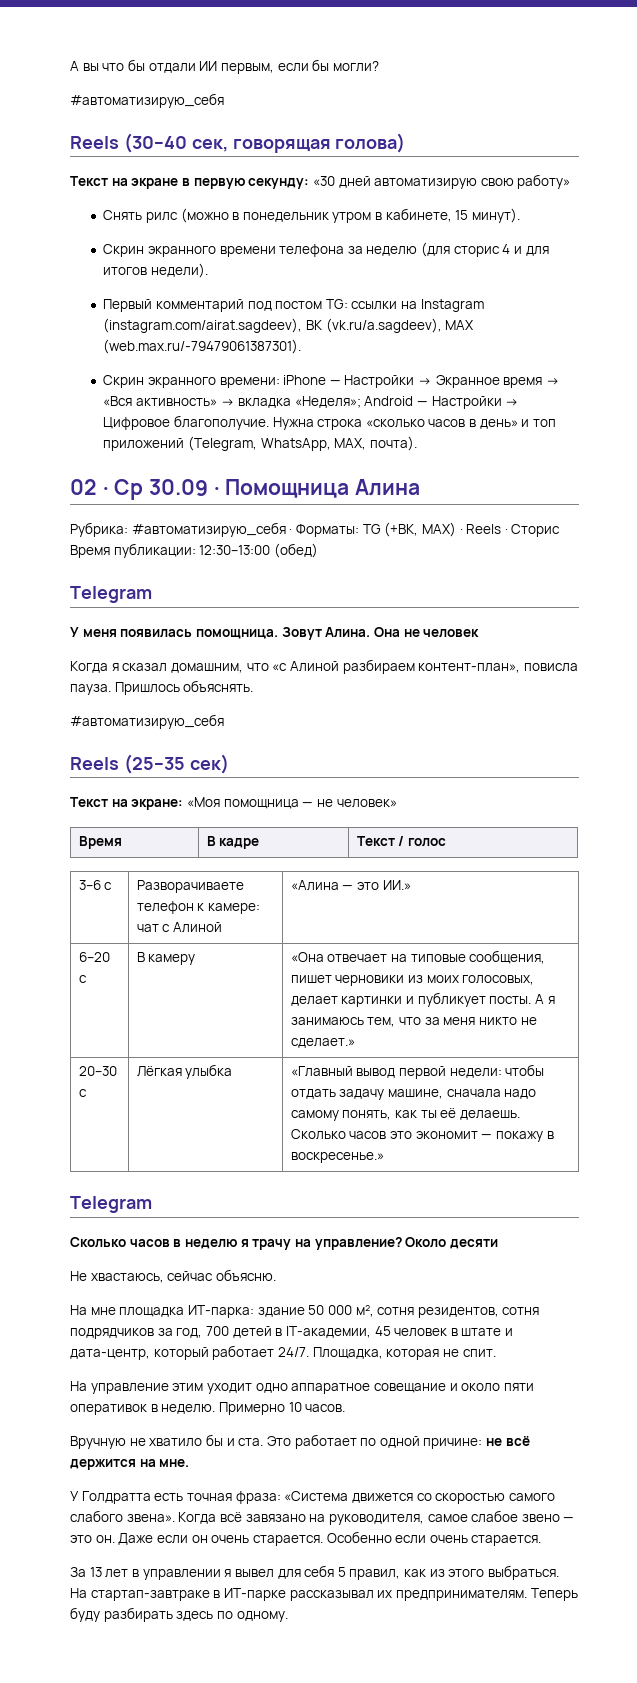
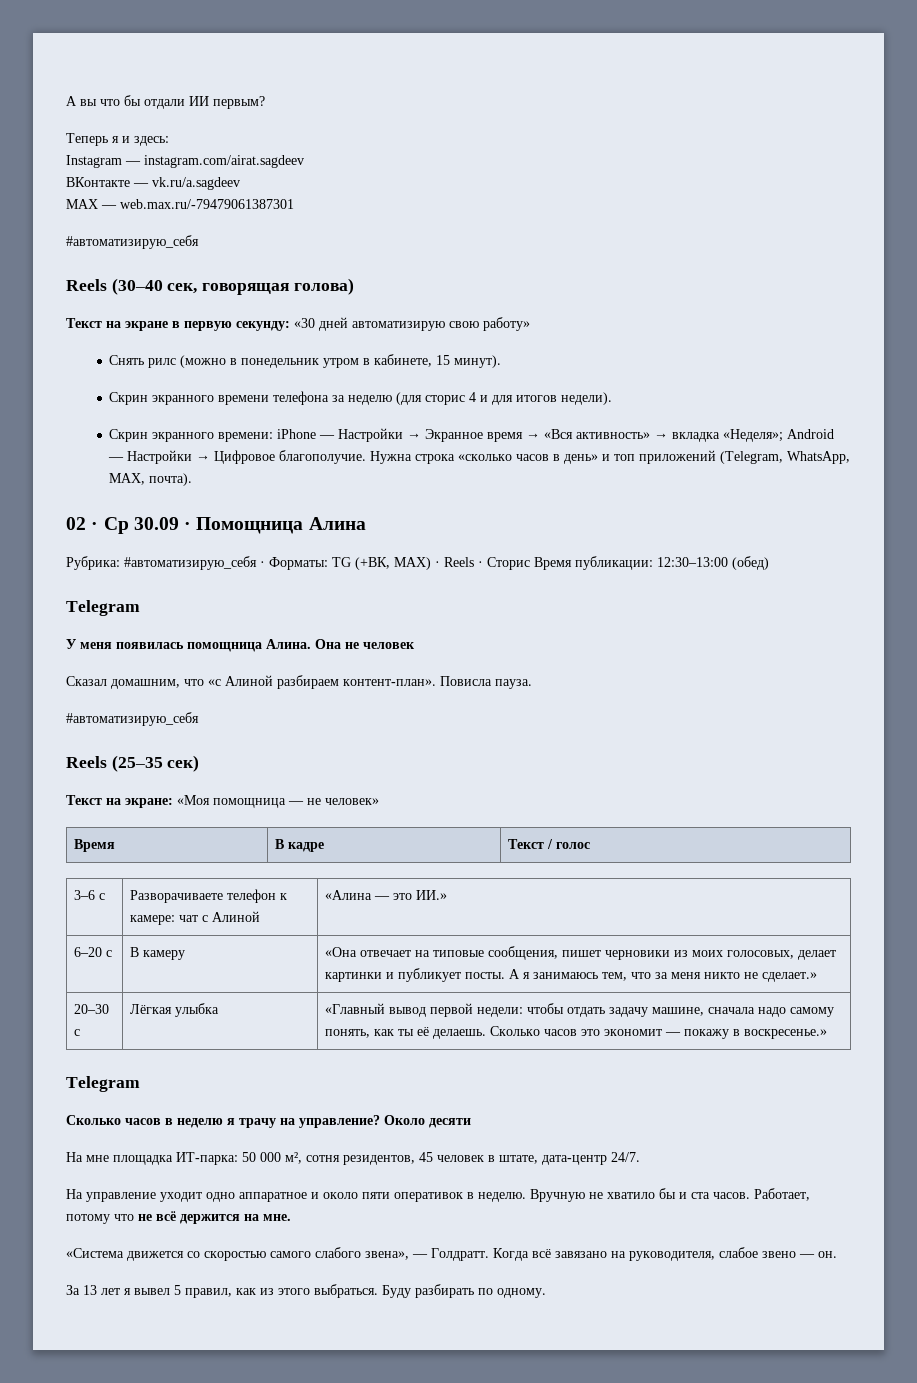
- А вы что бы отдали ИИ первым, если бы могли?
+ А вы что бы отдали ИИ первым?
+ Теперь я и здесь:
+ Instagram — instagram.com/airat.sagdeev
+ ВКонтакте — vk.ru/a.sagdeev
+ MAX — web.max.ru/-79479061387301
- Первый комментарий под постом TG: ссылки на Instagram (instagram.com/airat.sagdeev), ВК (vk.ru/a.sagdeev), MAX (web.max.ru/-79479061387301).
- У меня появилась помощница. Зовут Алина.
+ У меня появилась помощница Алина.
- Когда я сказал домашним, что «с Алиной разбираем контент-план», повисла пауза. Пришлось объяснять.
+ Сказал домашним, что «с Алиной разбираем контент-план». Повисла пауза.
- Не хвастаюсь, сейчас объясню.
- На мне площадка ИТ-парка: здание 50 000 м², сотня резидентов, сотня подрядчиков за год, 700 детей в IT-академии, 45 человек в штате и дата-центр, который работает 24/7. Площадка, которая не спит.
+ На мне площадка ИТ-парка: 50 000 м², сотня резидентов, 45 человек в штате, дата-центр 24/7.
- На управление этим уходит одно аппаратное совещание и около пяти оперативок в неделю. Примерно 10 часов.
- Вручную не хватило бы и ста. Это работает по одной причине: не всё держится на мне.
+ На управление уходит одно аппаратное и около пяти оперативок в неделю. Вручную не хватило бы и ста часов. Работает, потому что не всё держится на мне.
- У Голдратта есть точная фраза: «Система движется со скоростью самого слабого звена».
+ «Система движется со скоростью самого слабого звена», — Голдратт.
- Когда всё завязано на руководителя, самое слабое звено — это он. Даже если он очень старается. Особенно если очень старается.
- За 13 лет в управлении я вывел для себя 5 правил, как из этого выбраться.
+ Когда всё завязано на руководителя, слабое звено — он.
+ За 13 лет я вывел 5 правил, как из этого выбраться.
- На стартап-завтраке в ИТ-парке рассказывал их предпринимателям. Теперь буду разбирать здесь по одному.
+ Буду разбирать по одному.

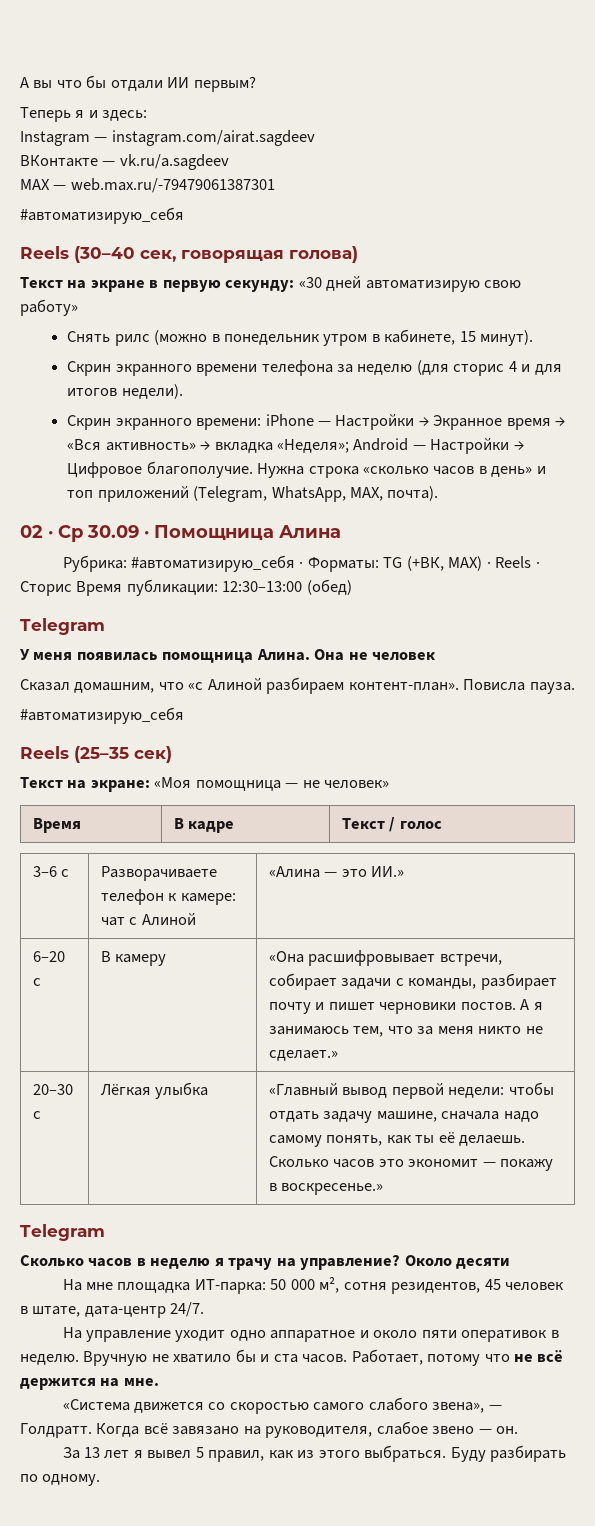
- 6–20 с | В камеру | «Она отвечает на типовые сообщения, пишет черновики из моих голосовых, делает картинки и публикует посты. А я занимаюсь тем, что за меня никто не сделает.»
+ 6–20 с | В камеру | «Она расшифровывает встречи, собирает задачи с команды, разбирает почту и пишет черновики постов. А я занимаюсь тем, что за меня никто не сделает.»

